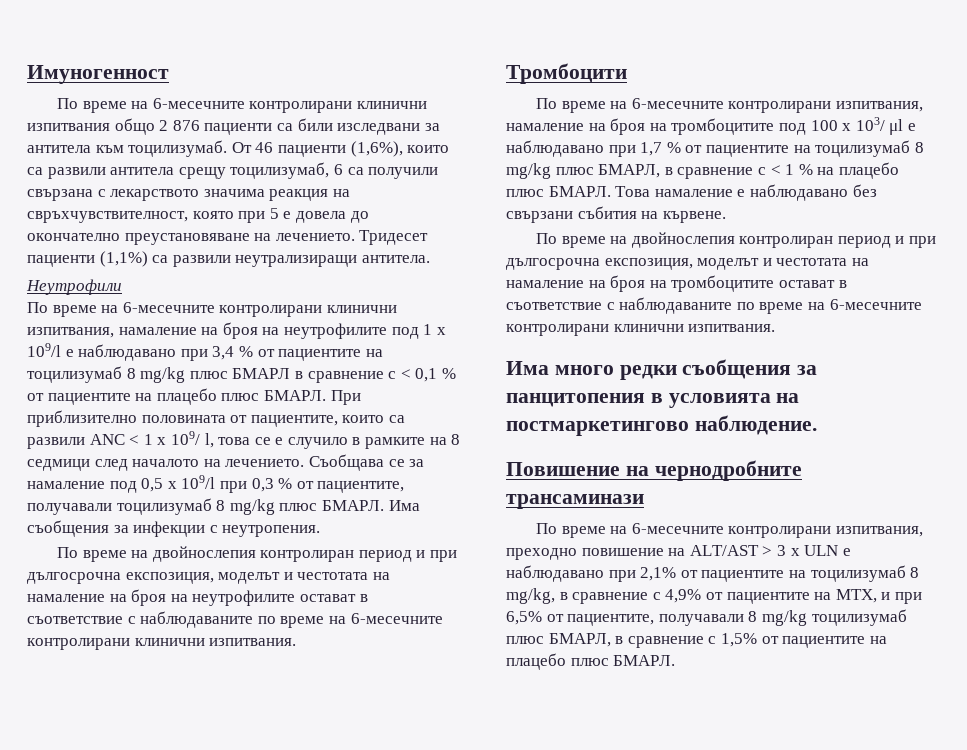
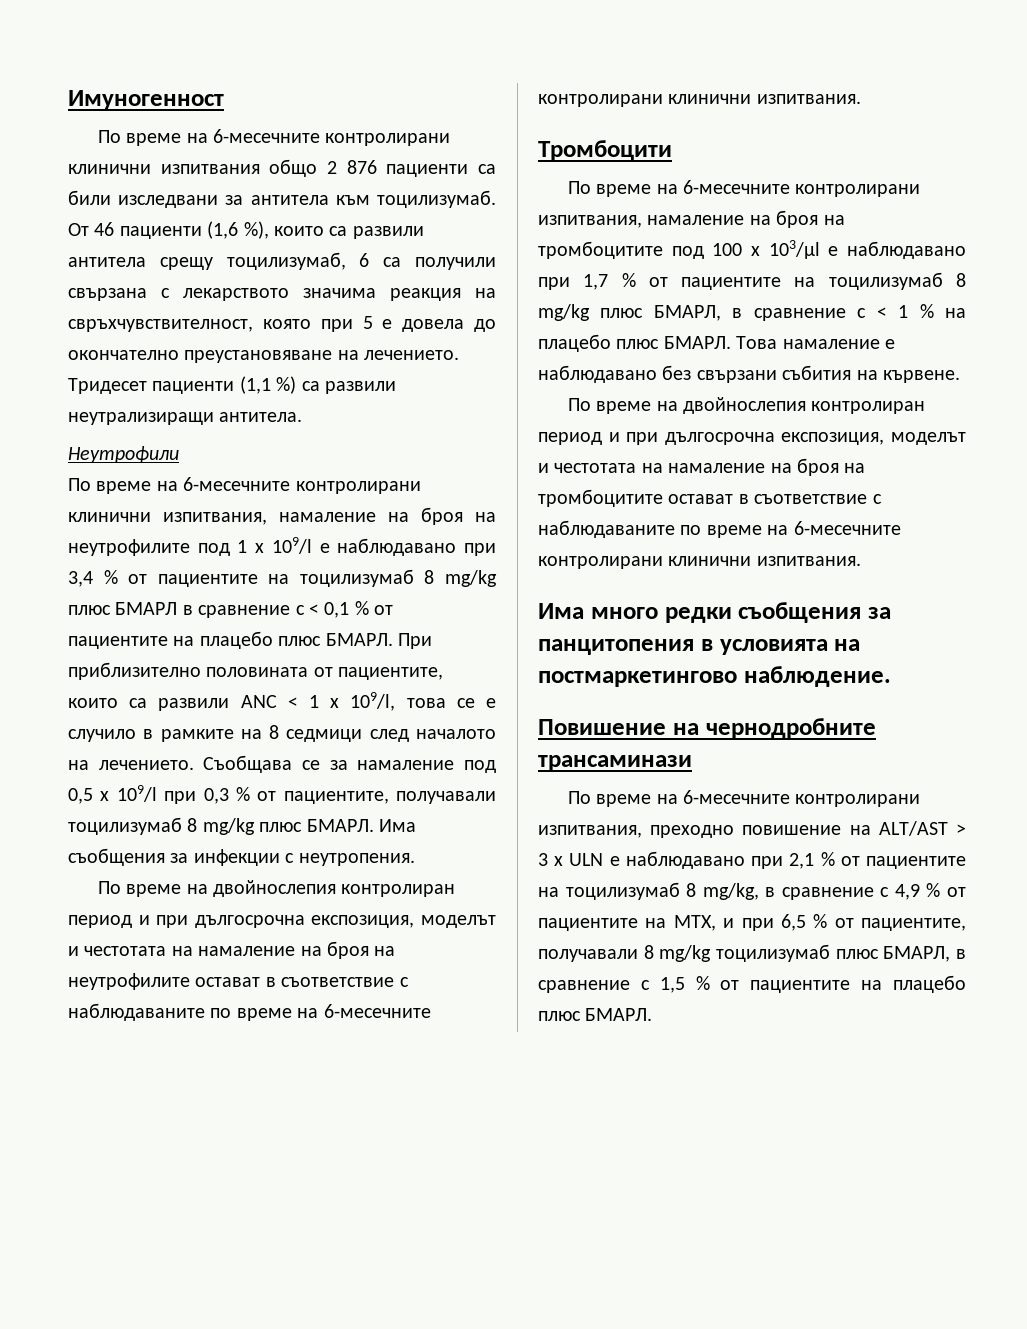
- От 46 пациенти (1,6%), които са развили антитела срещу тоцилизумаб, 6 са получили свързана с лекарството значима реакция на свръхчувствителност, която при 5 е довела до окончателно преустановяване на лечението.
+ От 46 пациенти (1,6 %), които са развили антитела срещу тоцилизумаб, 6 са получили свързана с лекарството значима реакция на свръхчувствителност, която при 5 е довела до окончателно преустановяване на лечението.
- Тридесет пациенти (1,1%) са развили неутрализиращи антитела.
+ Тридесет пациенти (1,1 %) са развили неутрализиращи антитела.
- При приблизително половината от пациентите, които са развили ANC < 1 х 109/ l, това се е случило в рамките на 8 седмици след началото на лечението.
+ При приблизително половината от пациентите, които са развили ANC < 1 х 109/l, това се е случило в рамките на 8 седмици след началото на лечението.
- По време на 6-месечните контролирани изпитвания, намаление на броя на тромбоцитите под 100 x 103/ μl е наблюдавано при 1,7 % от пациентите на тоцилизумаб 8 mg/kg плюс БМАРЛ, в сравнение с < 1 % на плацебо плюс БМАРЛ.
+ По време на 6-месечните контролирани изпитвания, намаление на броя на тромбоцитите под 100 x 103/μl е наблюдавано при 1,7 % от пациентите на тоцилизумаб 8 mg/kg плюс БМАРЛ, в сравнение с < 1 % на плацебо плюс БМАРЛ.
- По време на 6-месечните контролирани изпитвания, преходно повишение на ALT/AST > 3 х ULN е наблюдавано при 2,1% от пациентите на тоцилизумаб 8 mg/kg, в сравнение с 4,9% от пациентите на MTX, и при 6,5% от пациентите, получавали 8 mg/kg тоцилизумаб плюс БМАРЛ, в сравнение с 1,5% от пациентите на плацебо плюс БМАРЛ.
+ По време на 6-месечните контролирани изпитвания, преходно повишение на ALT/AST > 3 х ULN е наблюдавано при 2,1 % от пациентите на тоцилизумаб 8 mg/kg, в сравнение с 4,9 % от пациентите на MTX, и при 6,5 % от пациентите, получавали 8 mg/kg тоцилизумаб плюс БМАРЛ, в сравнение с 1,5 % от пациентите на плацебо плюс БМАРЛ.

